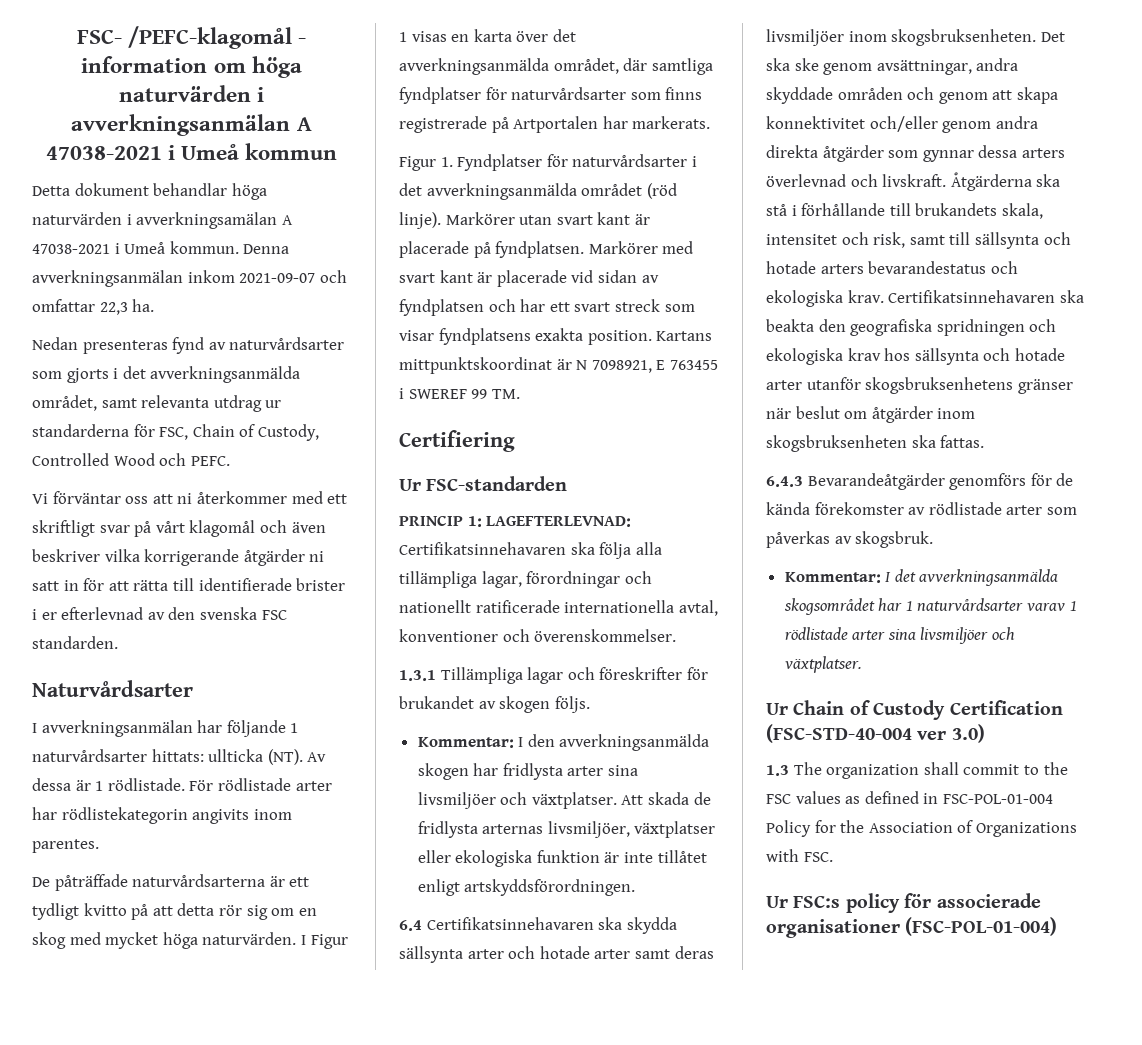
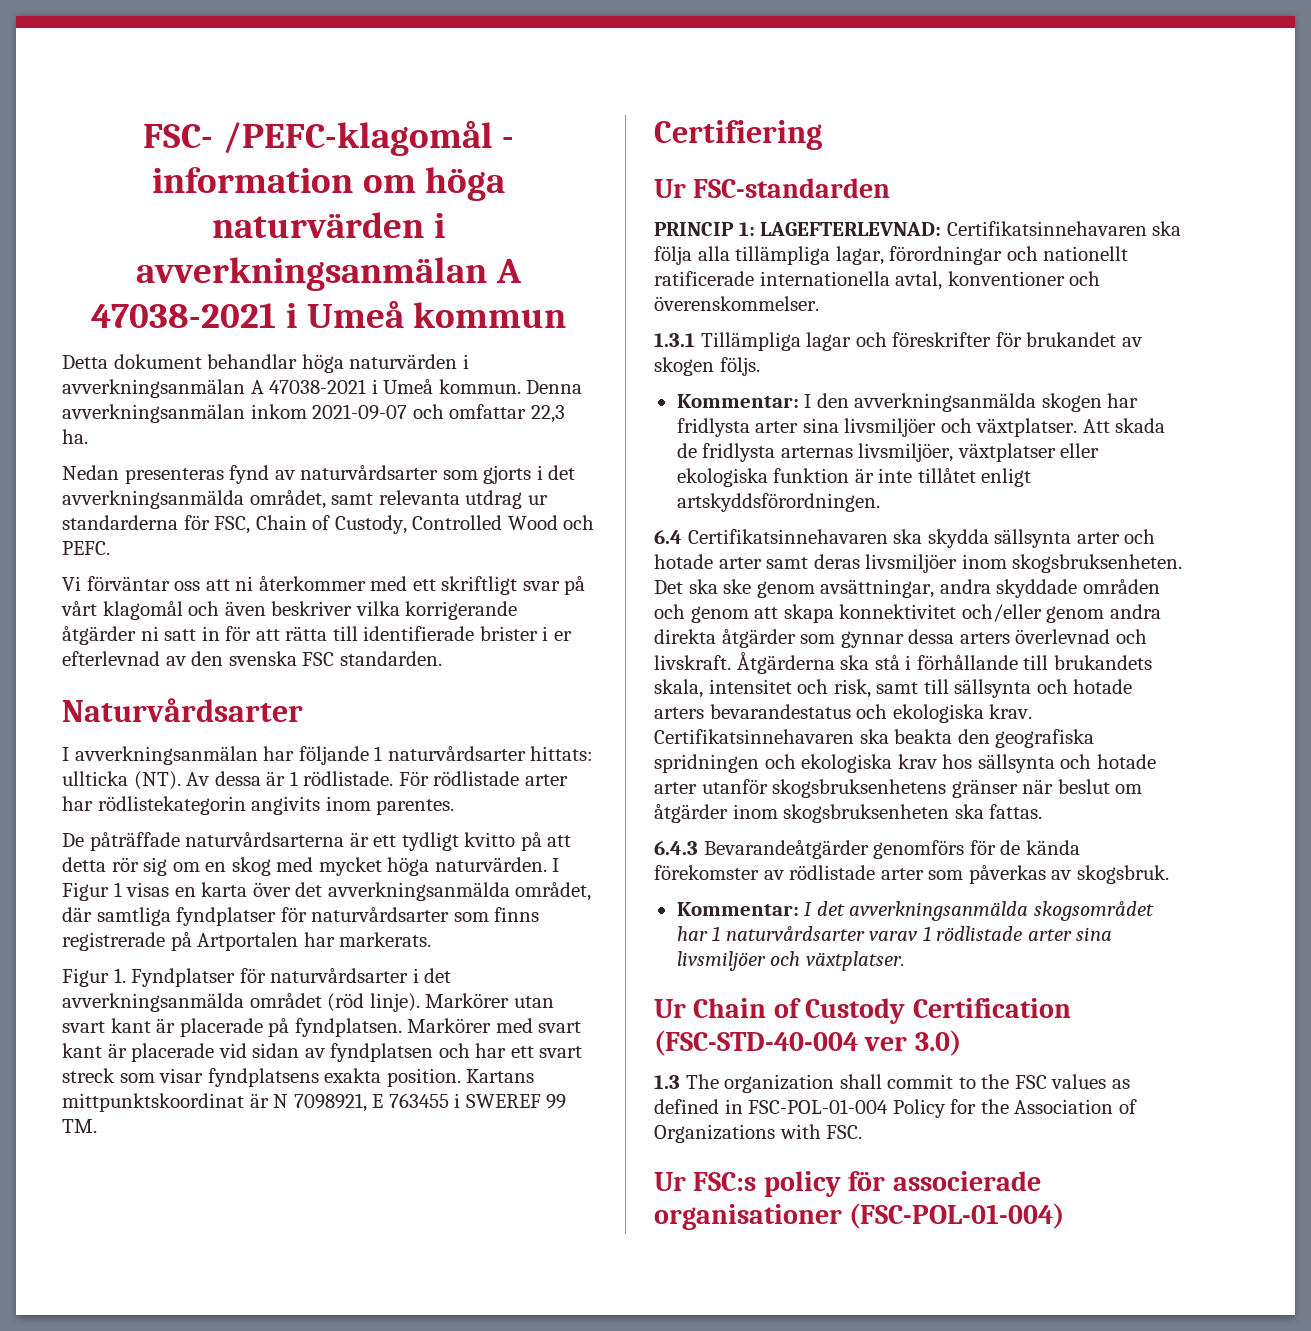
- Detta dokument behandlar höga naturvärden i avverkningsamälan A 47038-2021 i Umeå kommun.
+ Detta dokument behandlar höga naturvärden i avverkningsanmälan A 47038-2021 i Umeå kommun.

